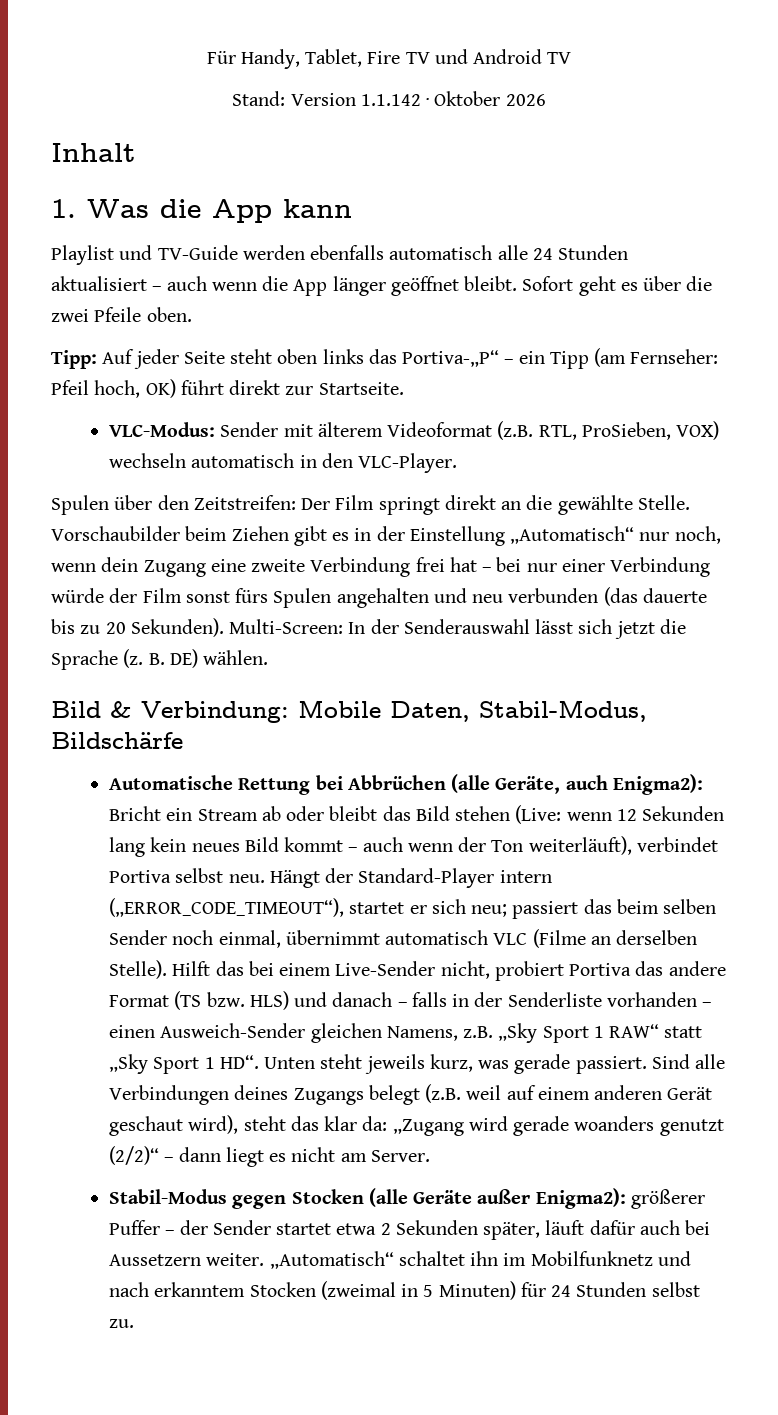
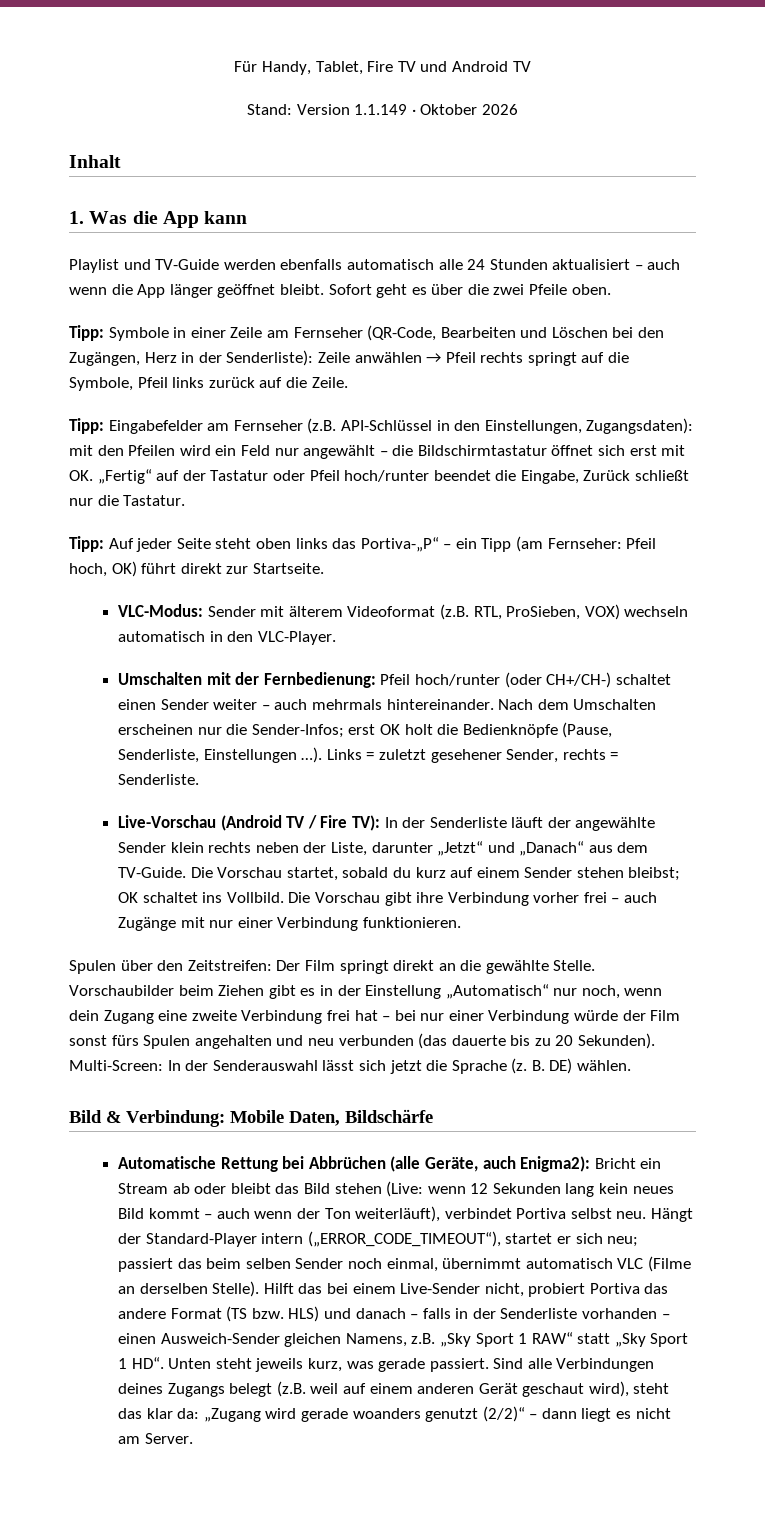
- Stand: Version 1.1.142 · Oktober 2026
+ Stand: Version 1.1.149 · Oktober 2026
+ Tipp: Symbole in einer Zeile am Fernseher (QR-Code, Bearbeiten und Löschen bei den Zugängen, Herz in der Senderliste): Zeile anwählen → Pfeil rechts springt auf die Symbole, Pfeil links zurück auf die Zeile.
+ Tipp: Eingabefelder am Fernseher (z.B. API-Schlüssel in den Einstellungen, Zugangsdaten): mit den Pfeilen wird ein Feld nur angewählt – die Bildschirmtastatur öffnet sich erst mit OK. „Fertig“ auf der Tastatur oder Pfeil hoch/runter beendet die Eingabe, Zurück schließt nur die Tastatur.
+ Umschalten mit der Fernbedienung: Pfeil hoch/runter (oder CH+/CH-) schaltet einen Sender weiter – auch mehrmals hintereinander. Nach dem Umschalten erscheinen nur die Sender-Infos; erst OK holt die Bedienknöpfe (Pause, Senderliste, Einstellungen …). Links = zuletzt gesehener Sender, rechts = Senderliste.
+ Live-Vorschau (Android TV / Fire TV): In der Senderliste läuft der angewählte Sender klein rechts neben der Liste, darunter „Jetzt“ und „Danach“ aus dem TV-Guide. Die Vorschau startet, sobald du kurz auf einem Sender stehen bleibst; OK schaltet ins Vollbild. Die Vorschau gibt ihre Verbindung vorher frei – auch Zugänge mit nur einer Verbindung funktionieren.
- Bild & Verbindung: Mobile Daten, Stabil-Modus, Bildschärfe
+ Bild & Verbindung: Mobile Daten, Bildschärfe
- Stabil-Modus gegen Stocken (alle Geräte außer Enigma2): größerer Puffer – der Sender startet etwa 2 Sekunden später, läuft dafür auch bei Aussetzern weiter. „Automatisch“ schaltet ihn im Mobilfunknetz und nach erkanntem Stocken (zweimal in 5 Minuten) für 24 Stunden selbst zu.

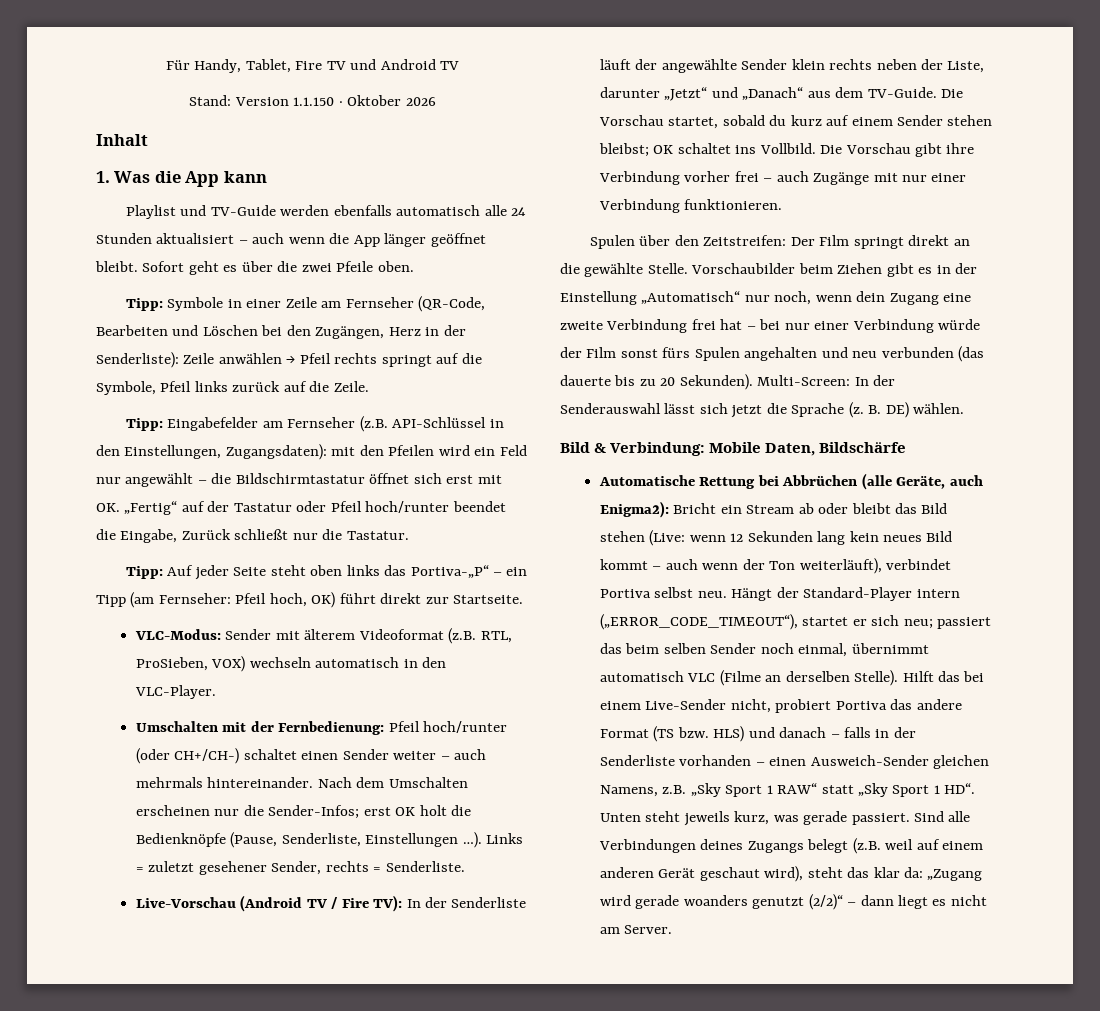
- Stand: Version 1.1.149 · Oktober 2026
+ Stand: Version 1.1.150 · Oktober 2026

